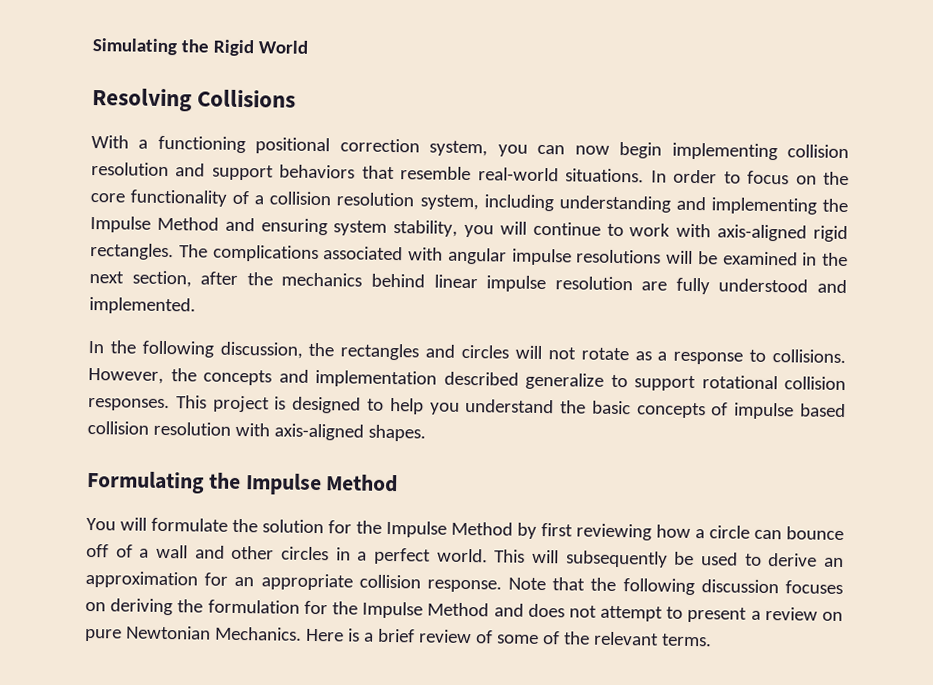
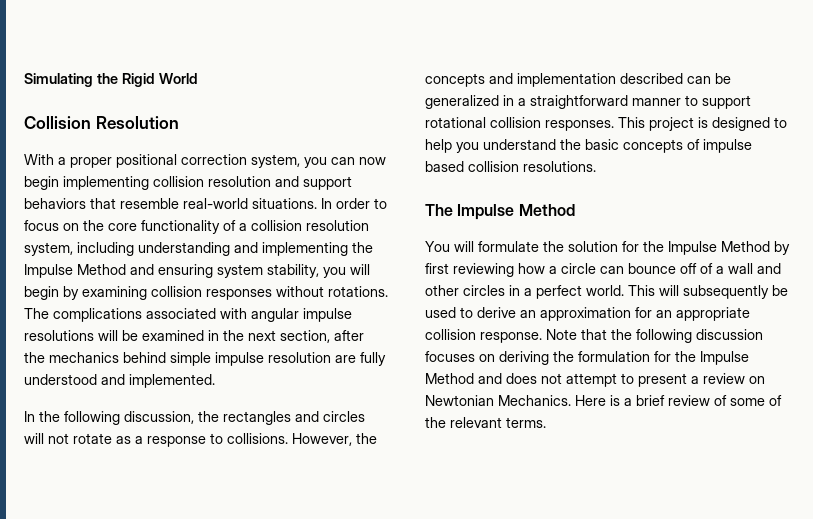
- Resolving Collisions
+ Collision Resolution
- With a functioning positional correction system, you can now begin implementing collision resolution and support behaviors that resemble real-world situations.
+ With a proper positional correction system, you can now begin implementing collision resolution and support behaviors that resemble real-world situations.
- In order to focus on the core functionality of a collision resolution system, including understanding and implementing the Impulse Method and ensuring system stability, you will continue to work with axis-aligned rigid rectangles.
+ In order to focus on the core functionality of a collision resolution system, including understanding and implementing the Impulse Method and ensuring system stability, you will begin by examining collision responses without rotations.
- The complications associated with angular impulse resolutions will be examined in the next section, after the mechanics behind linear impulse resolution are fully understood and implemented.
+ The complications associated with angular impulse resolutions will be examined in the next section, after the mechanics behind simple impulse resolution are fully understood and implemented.
- However, the concepts and implementation described generalize to support rotational collision responses.
+ However, the concepts and implementation described can be generalized in a straightforward manner to support rotational collision responses.
- This project is designed to help you understand the basic concepts of impulse based collision resolution with axis-aligned shapes.
- Formulating the Impulse Method
+ This project is designed to help you understand the basic concepts of impulse based collision resolutions.
+ The Impulse Method
- Note that the following discussion focuses on deriving the formulation for the Impulse Method and does not attempt to present a review on pure Newtonian Mechanics.
+ Note that the following discussion focuses on deriving the formulation for the Impulse Method and does not attempt to present a review on Newtonian Mechanics.

